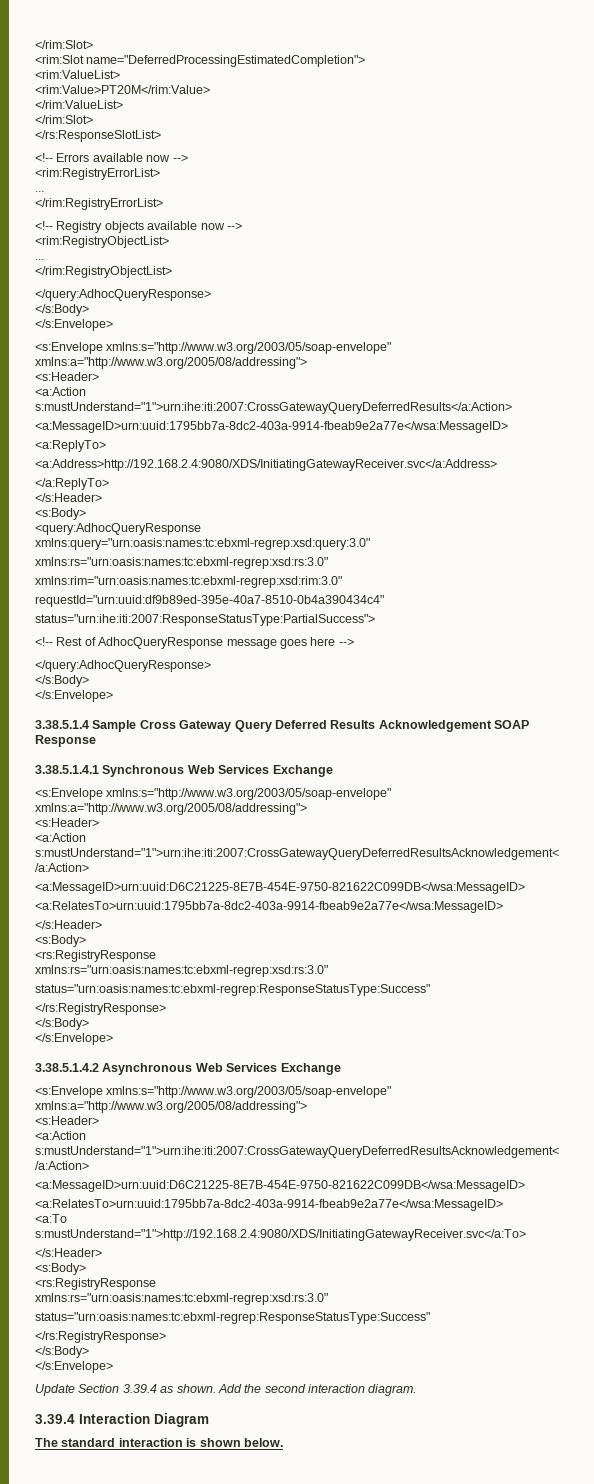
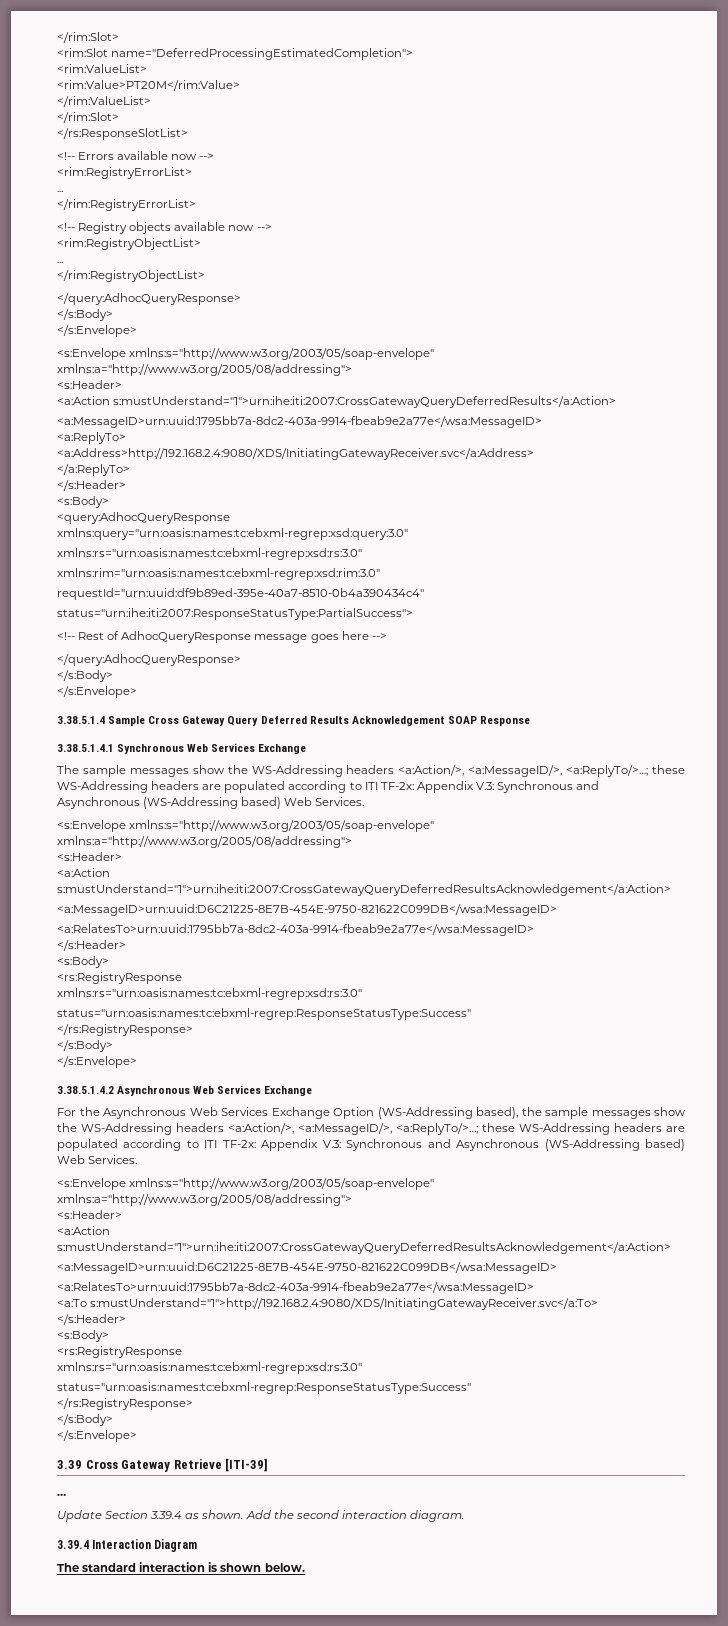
+ The sample messages show the WS-Addressing headers <a:Action/>, <a:MessageID/>, <a:ReplyTo/>…; these WS-Addressing headers are populated according to ITI TF-2x: Appendix V.3: Synchronous and Asynchronous (WS-Addressing based) Web Services.
+ For the Asynchronous Web Services Exchange Option (WS-Addressing based), the sample messages show the WS-Addressing headers <a:Action/>, <a:MessageID/>, <a:ReplyTo/>…; these WS-Addressing headers are populated according to ITI TF-2x: Appendix V.3: Synchronous and Asynchronous (WS-Addressing based) Web Services.
+ 3.39 Cross Gateway Retrieve [ITI-39]
+ …

